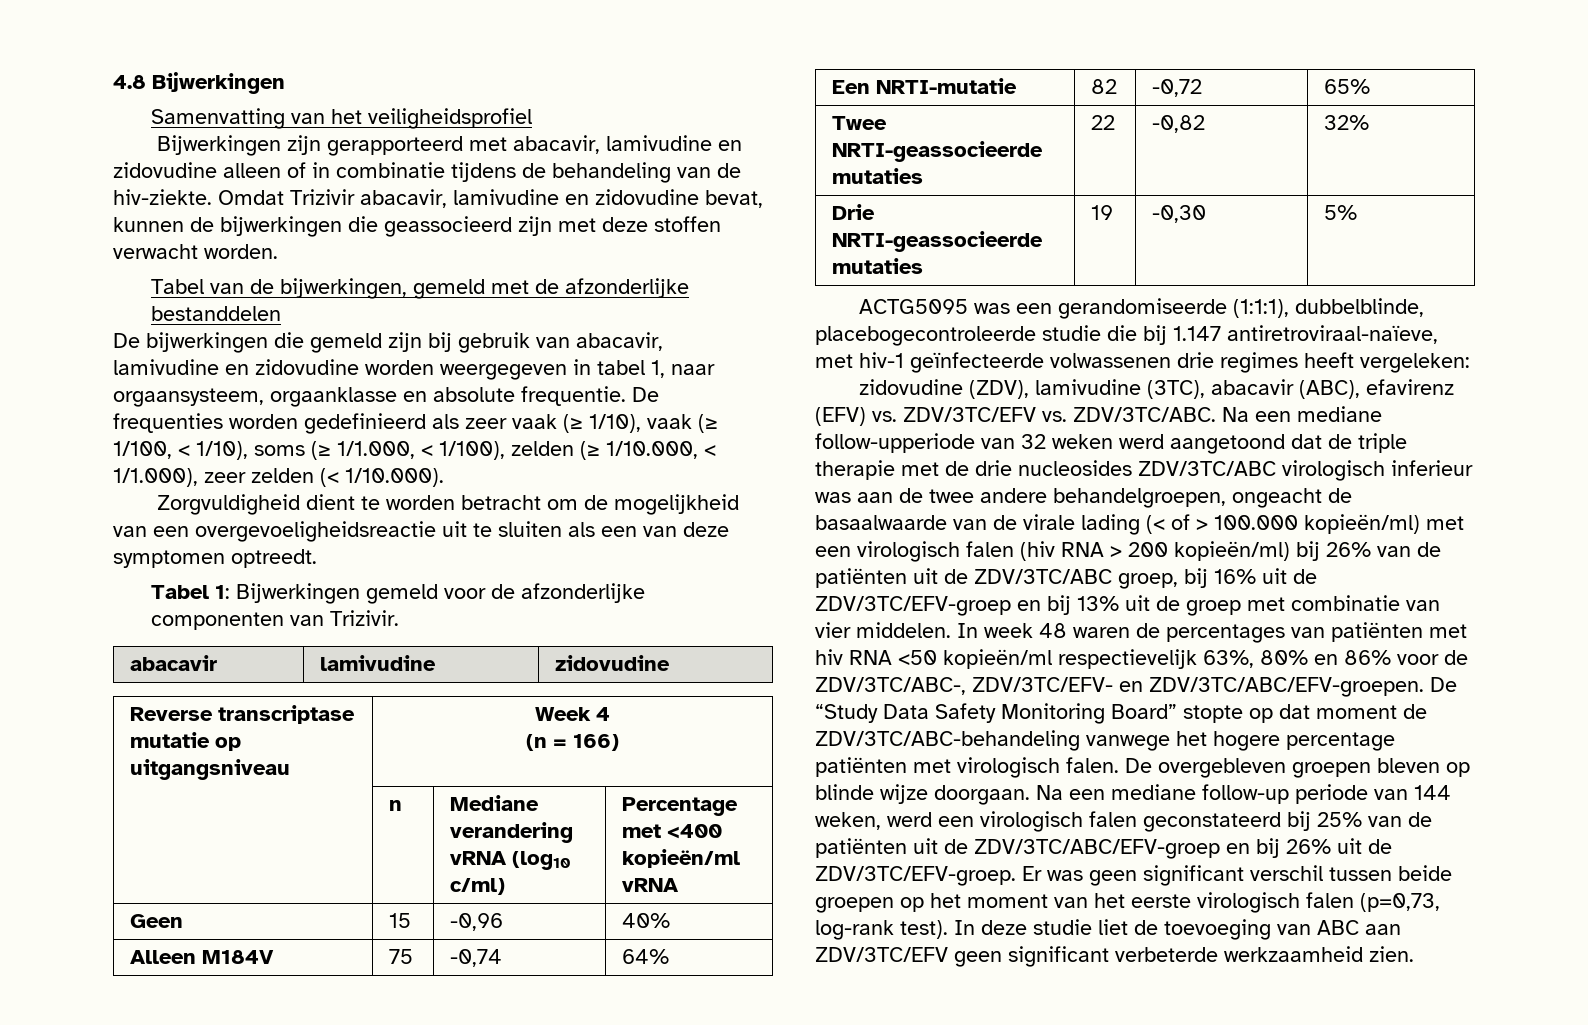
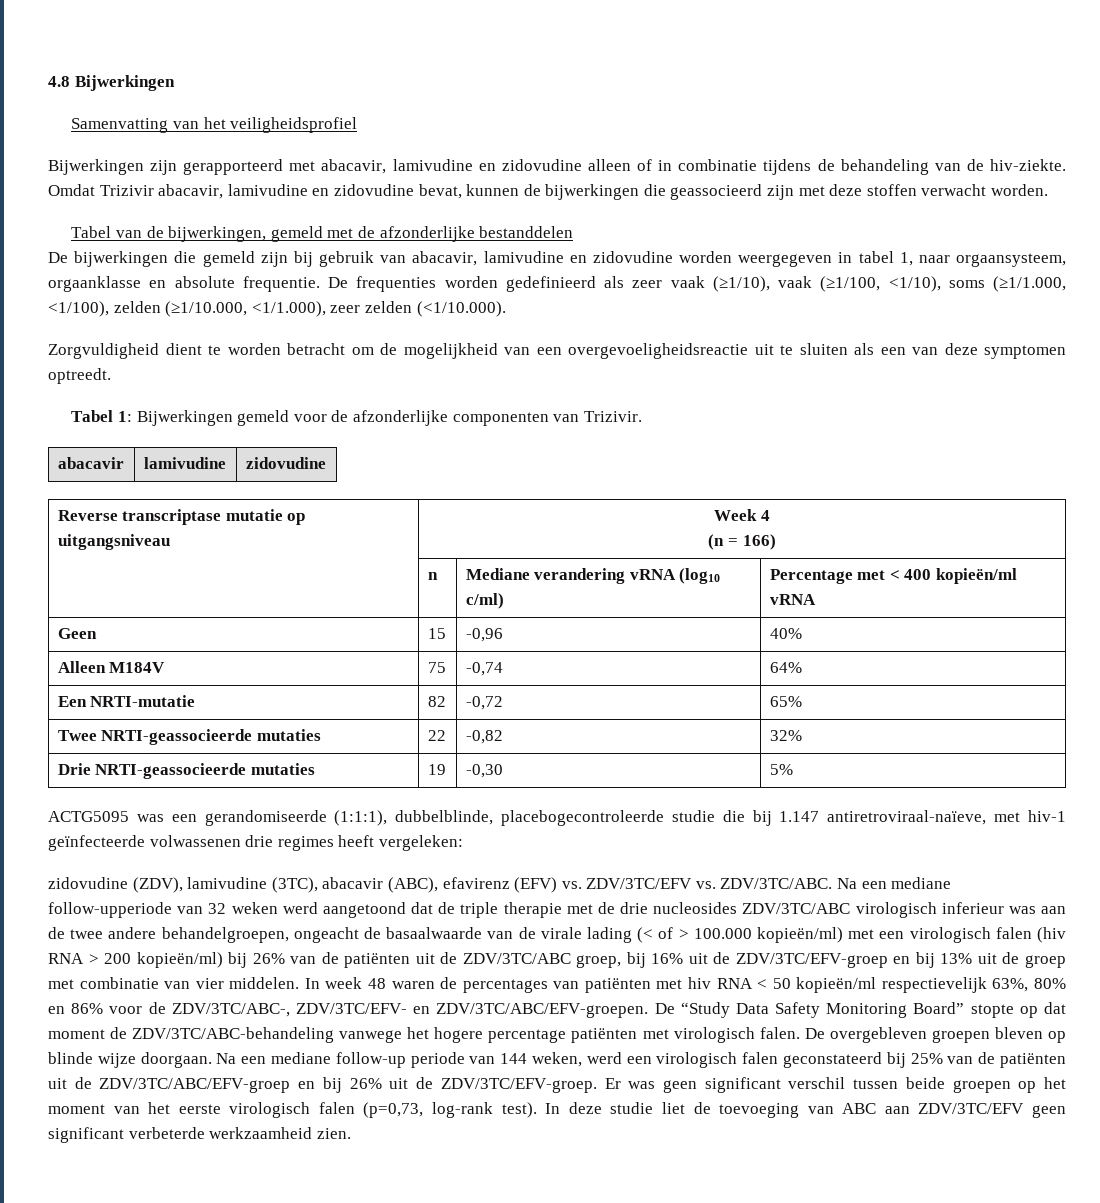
- De frequenties worden gedefinieerd als zeer vaak (≥ 1/10), vaak (≥ 1/100, < 1/10), soms (≥ 1/1.000, < 1/100), zelden (≥ 1/10.000, < 1/1.000), zeer zelden (< 1/10.000).
+ De frequenties worden gedefinieerd als zeer vaak (≥1/10), vaak (≥1/100, <1/10), soms (≥1/1.000, <1/100), zelden (≥1/10.000, <1/1.000), zeer zelden (<1/10.000).
- | n | Mediane verandering vRNA (log10 c/ml) | Percentage met <400 kopieën/ml vRNA
+ | n | Mediane verandering vRNA (log10 c/ml) | Percentage met < 400 kopieën/ml vRNA
- In week 48 waren de percentages van patiënten met hiv RNA <50 kopieën/ml respectievelijk 63%, 80% en 86% voor de ZDV/3TC/ABC-, ZDV/3TC/EFV- en ZDV/3TC/ABC/EFV-groepen.
+ In week 48 waren de percentages van patiënten met hiv RNA < 50 kopieën/ml respectievelijk 63%, 80% en 86% voor de ZDV/3TC/ABC-, ZDV/3TC/EFV- en ZDV/3TC/ABC/EFV-groepen.

